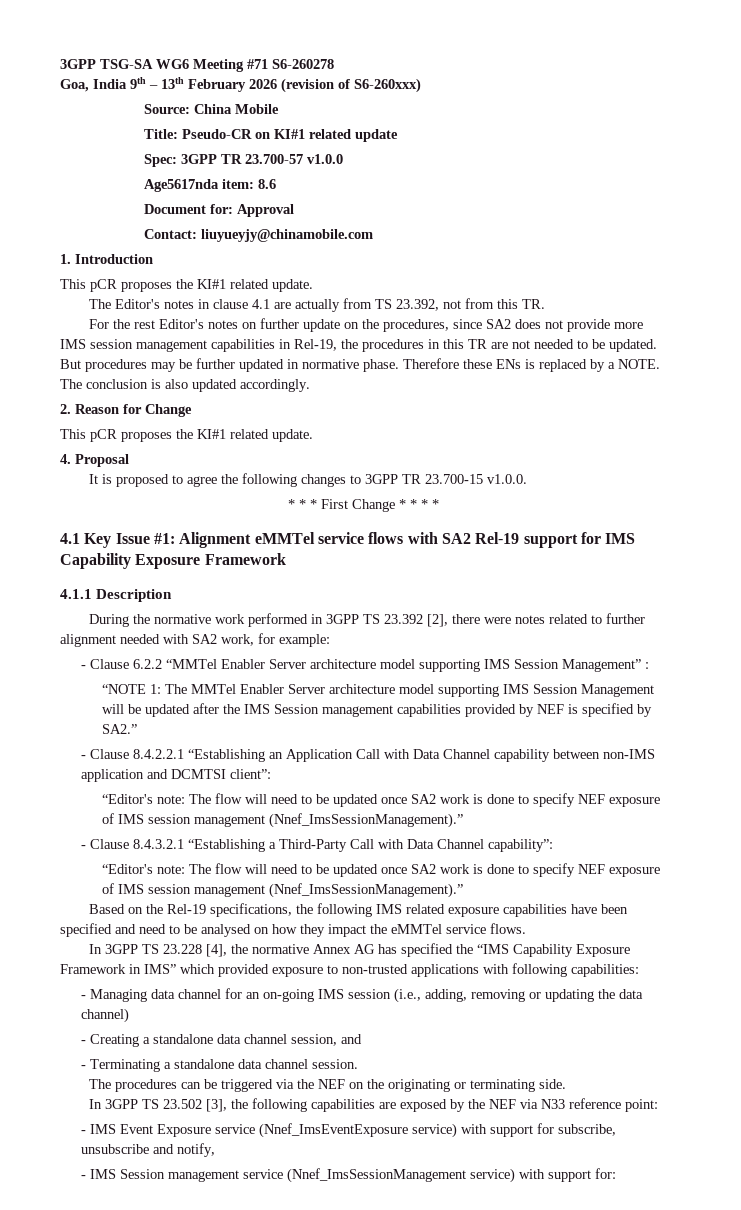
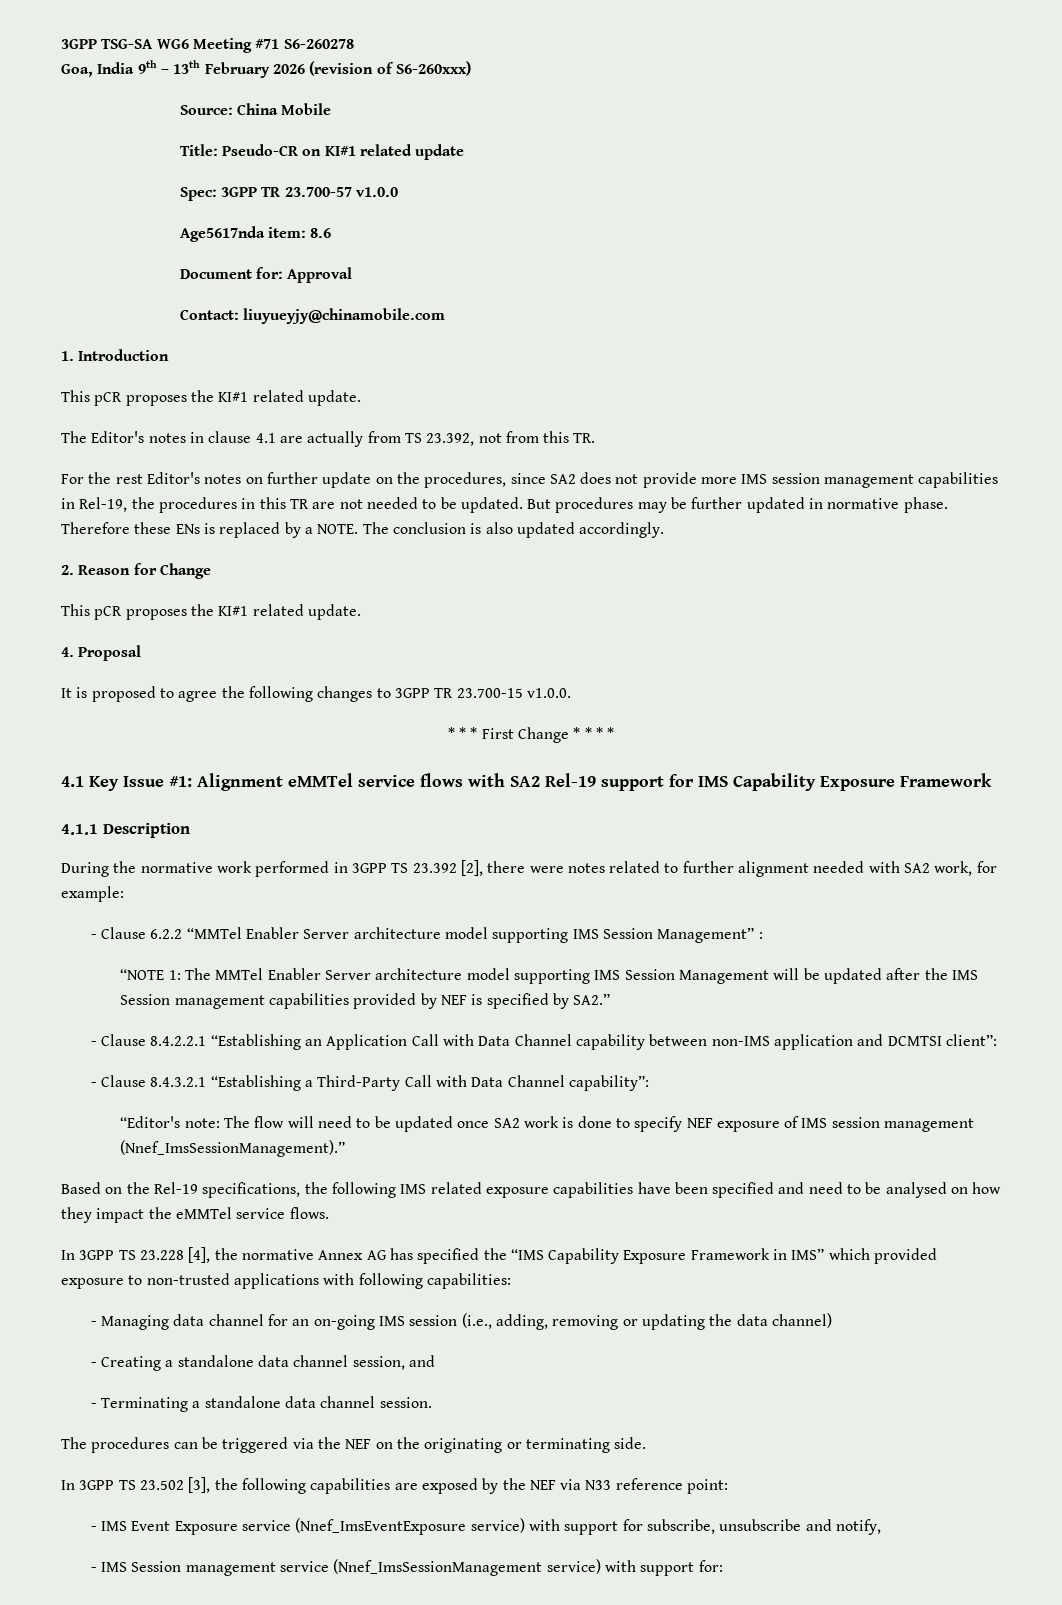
  - Clause 8.4.2.2.1 “Establishing an Application Call with Data Channel capability between non-IMS application and DCMTSI client”:
- “Editor's note: The flow will need to be updated once SA2 work is done to specify NEF exposure of IMS session management (Nnef_ImsSessionManagement).”

